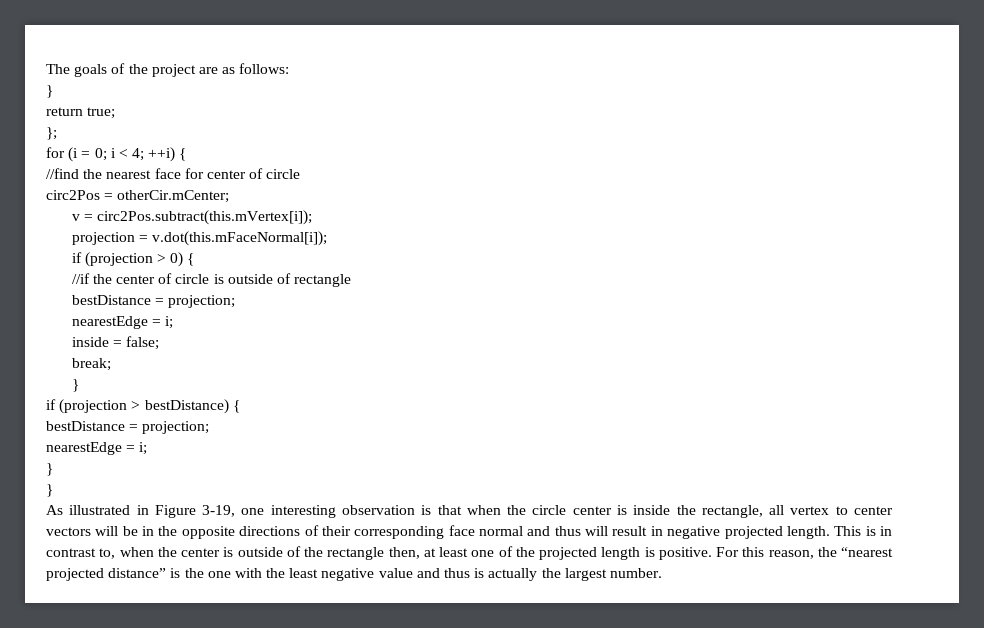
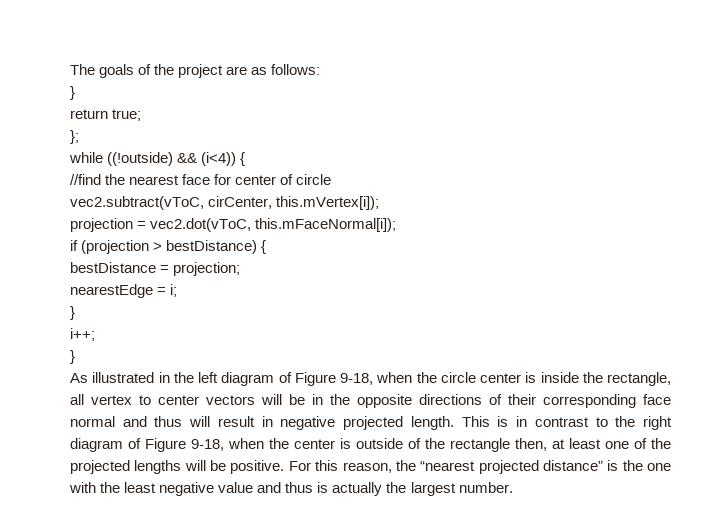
- for (i = 0; i < 4; ++i) {
+ while ((!outside) && (i<4)) {
- circ2Pos = otherCir.mCenter;
- v = circ2Pos.subtract(this.mVertex[i]);
- projection = v.dot(this.mFaceNormal[i]);
- if (projection > 0) {
- //if the center of circle is outside of rectangle
- bestDistance = projection;
- nearestEdge = i;
- inside = false;
- break;
- }
+ vec2.subtract(vToC, cirCenter, this.mVertex[i]);
+ projection = vec2.dot(vToC, this.mFaceNormal[i]);
+ i++;
- As illustrated in Figure 3-19, one interesting observation is that when the circle center is inside the rectangle, all vertex to center vectors will be in the opposite directions of their corresponding face normal and thus will result in negative projected length.
+ As illustrated in the left diagram of Figure 9-18, when the circle center is inside the rectangle, all vertex to center vectors will be in the opposite directions of their corresponding face normal and thus will result in negative projected length.
- This is in contrast to, when the center is outside of the rectangle then, at least one of the projected length is positive.
+ This is in contrast to the right diagram of Figure 9-18, when the center is outside of the rectangle then, at least one of the projected lengths will be positive.

